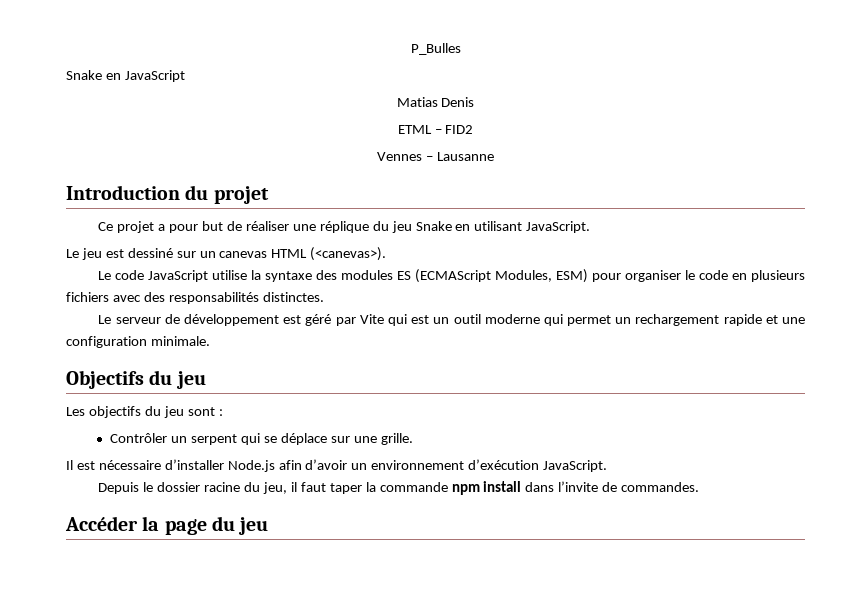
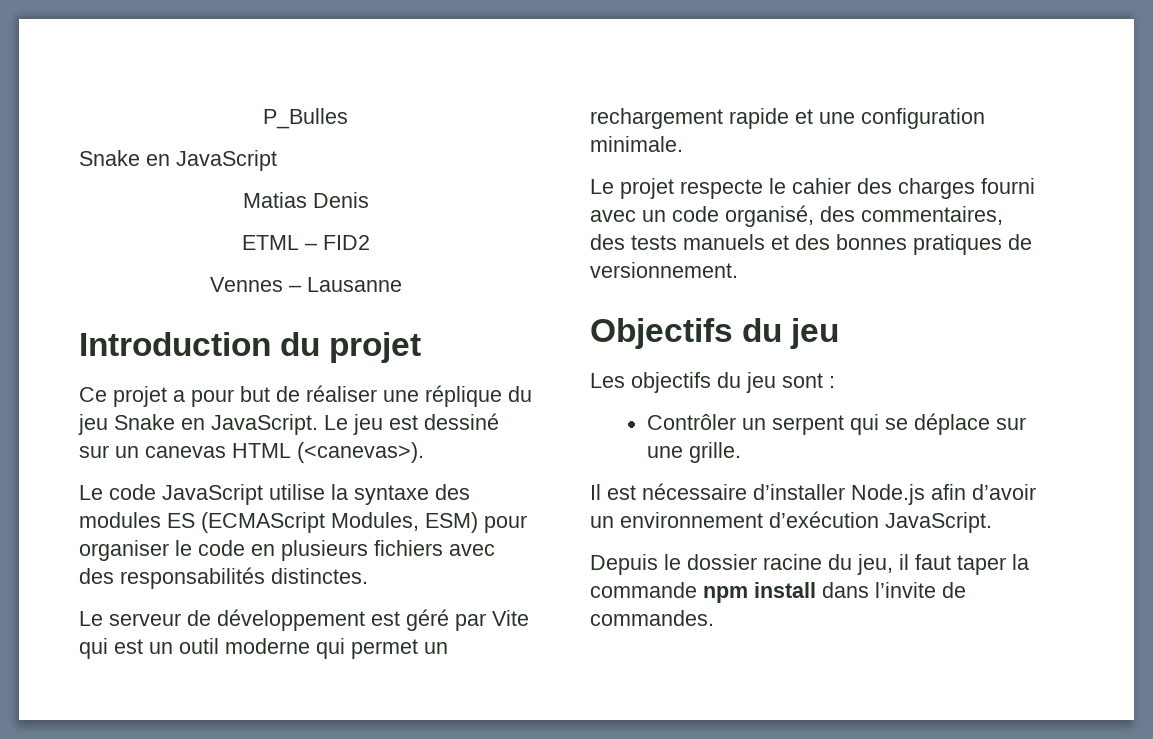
- Ce projet a pour but de réaliser une réplique du jeu Snake en utilisant JavaScript.
- Le jeu est dessiné sur un canevas HTML (<canevas>).
+ Ce projet a pour but de réaliser une réplique du jeu Snake en JavaScript. Le jeu est dessiné sur un canevas HTML (<canevas>).
+ Le projet respecte le cahier des charges fourni avec un code organisé, des commentaires, des tests manuels et des bonnes pratiques de versionnement.
- Accéder la page du jeu

